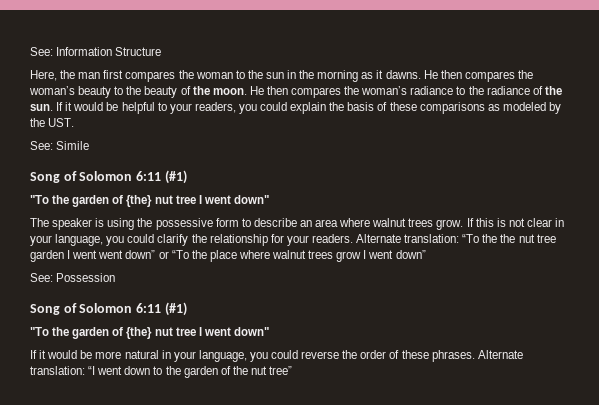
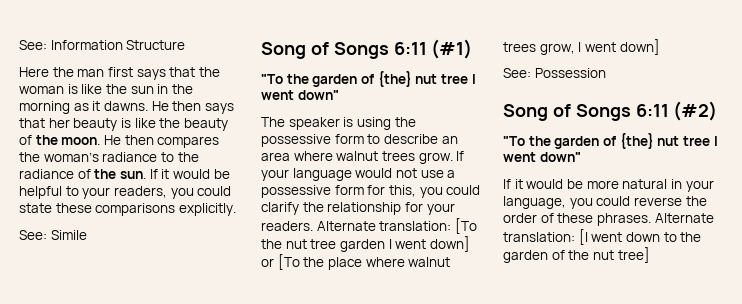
- Here, the man first compares the woman to the sun in the morning as it dawns.
+ Here the man first says that the woman is like the sun in the morning as it dawns.
- He then compares the woman’s beauty to the beauty of the moon.
+ He then says that her beauty is like the beauty of the moon.
- If it would be helpful to your readers, you could explain the basis of these comparisons as modeled by the UST.
+ If it would be helpful to your readers, you could state these comparisons explicitly.
  See: Simile
- Song of Solomon 6:11 (#1)
+ Song of Songs 6:11 (#1)
- If this is not clear in your language, you could clarify the relationship for your readers.
+ If your language would not use a possessive form for this, you could clarify the relationship for your readers.
- Alternate translation: “To the the nut tree garden I went went down” or “To the place where walnut trees grow I went down”
+ Alternate translation: [To the nut tree garden I went down] or [To the place where walnut trees grow, I went down]
  See: Possession
- Song of Solomon 6:11 (#1)
+ Song of Songs 6:11 (#2)
- Alternate translation: “I went down to the garden of the nut tree”
+ Alternate translation: [I went down to the garden of the nut tree]

